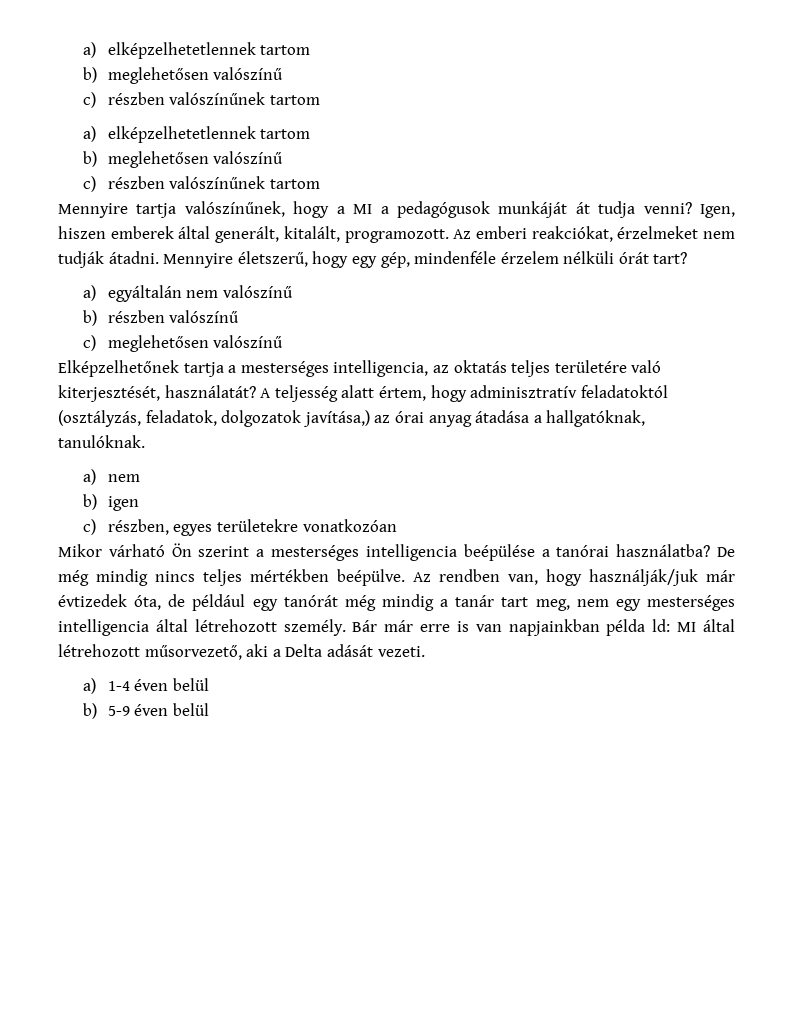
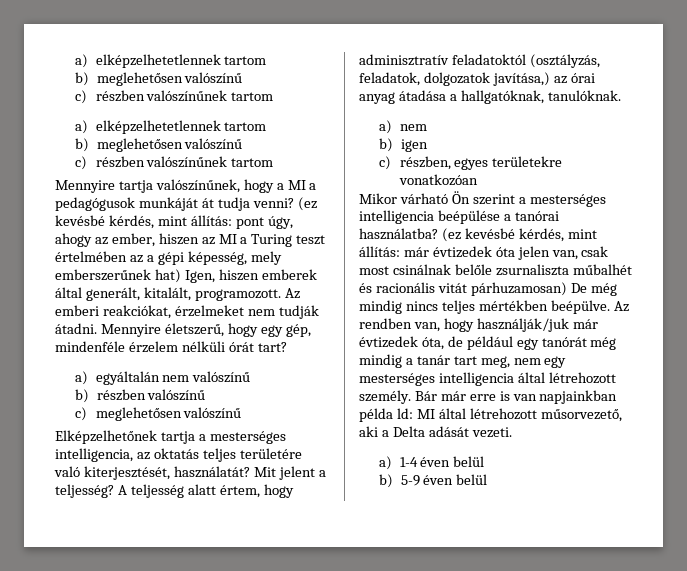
- Igen, hiszen emberek által generált, kitalált, programozott.
+ (ez kevésbé kérdés, mint állítás: pont úgy, ahogy az ember, hiszen az MI a Turing teszt értelmében az a gépi képesség, mely emberszerűnek hat) Igen, hiszen emberek által generált, kitalált, programozott.
+ Mit jelent a teljesség?
- De még mindig nincs teljes mértékben beépülve.
+ (ez kevésbé kérdés, mint állítás: már évtizedek óta jelen van, csak most csinálnak belőle zsurnaliszta műbalhét és racionális vitát párhuzamosan) De még mindig nincs teljes mértékben beépülve.

